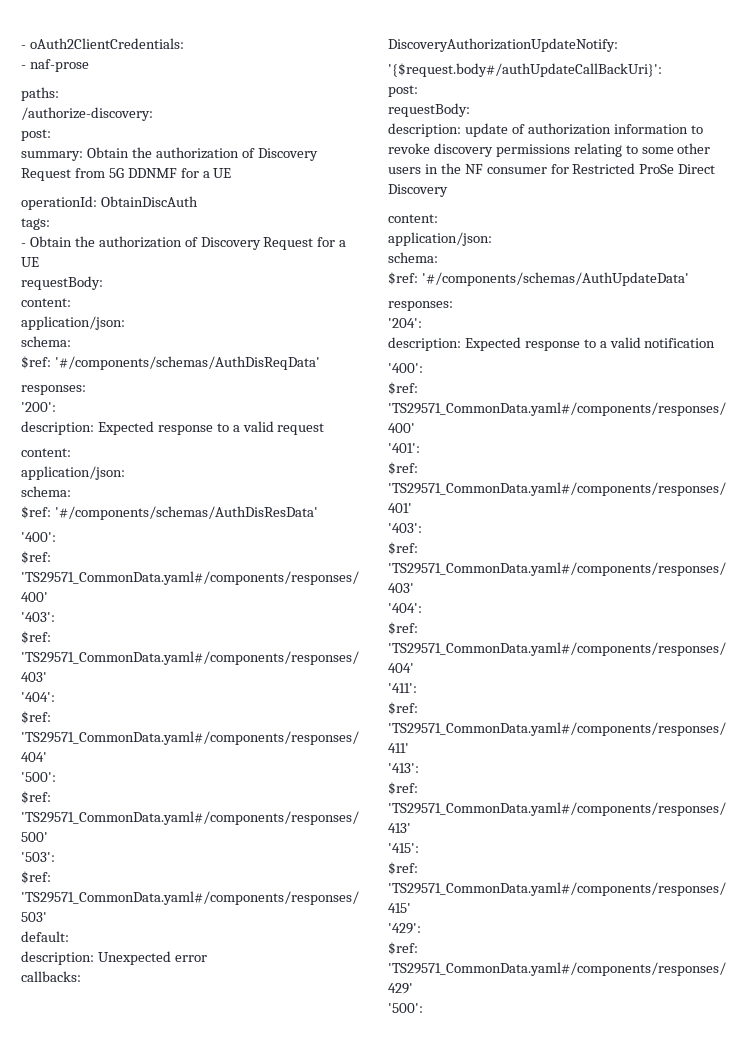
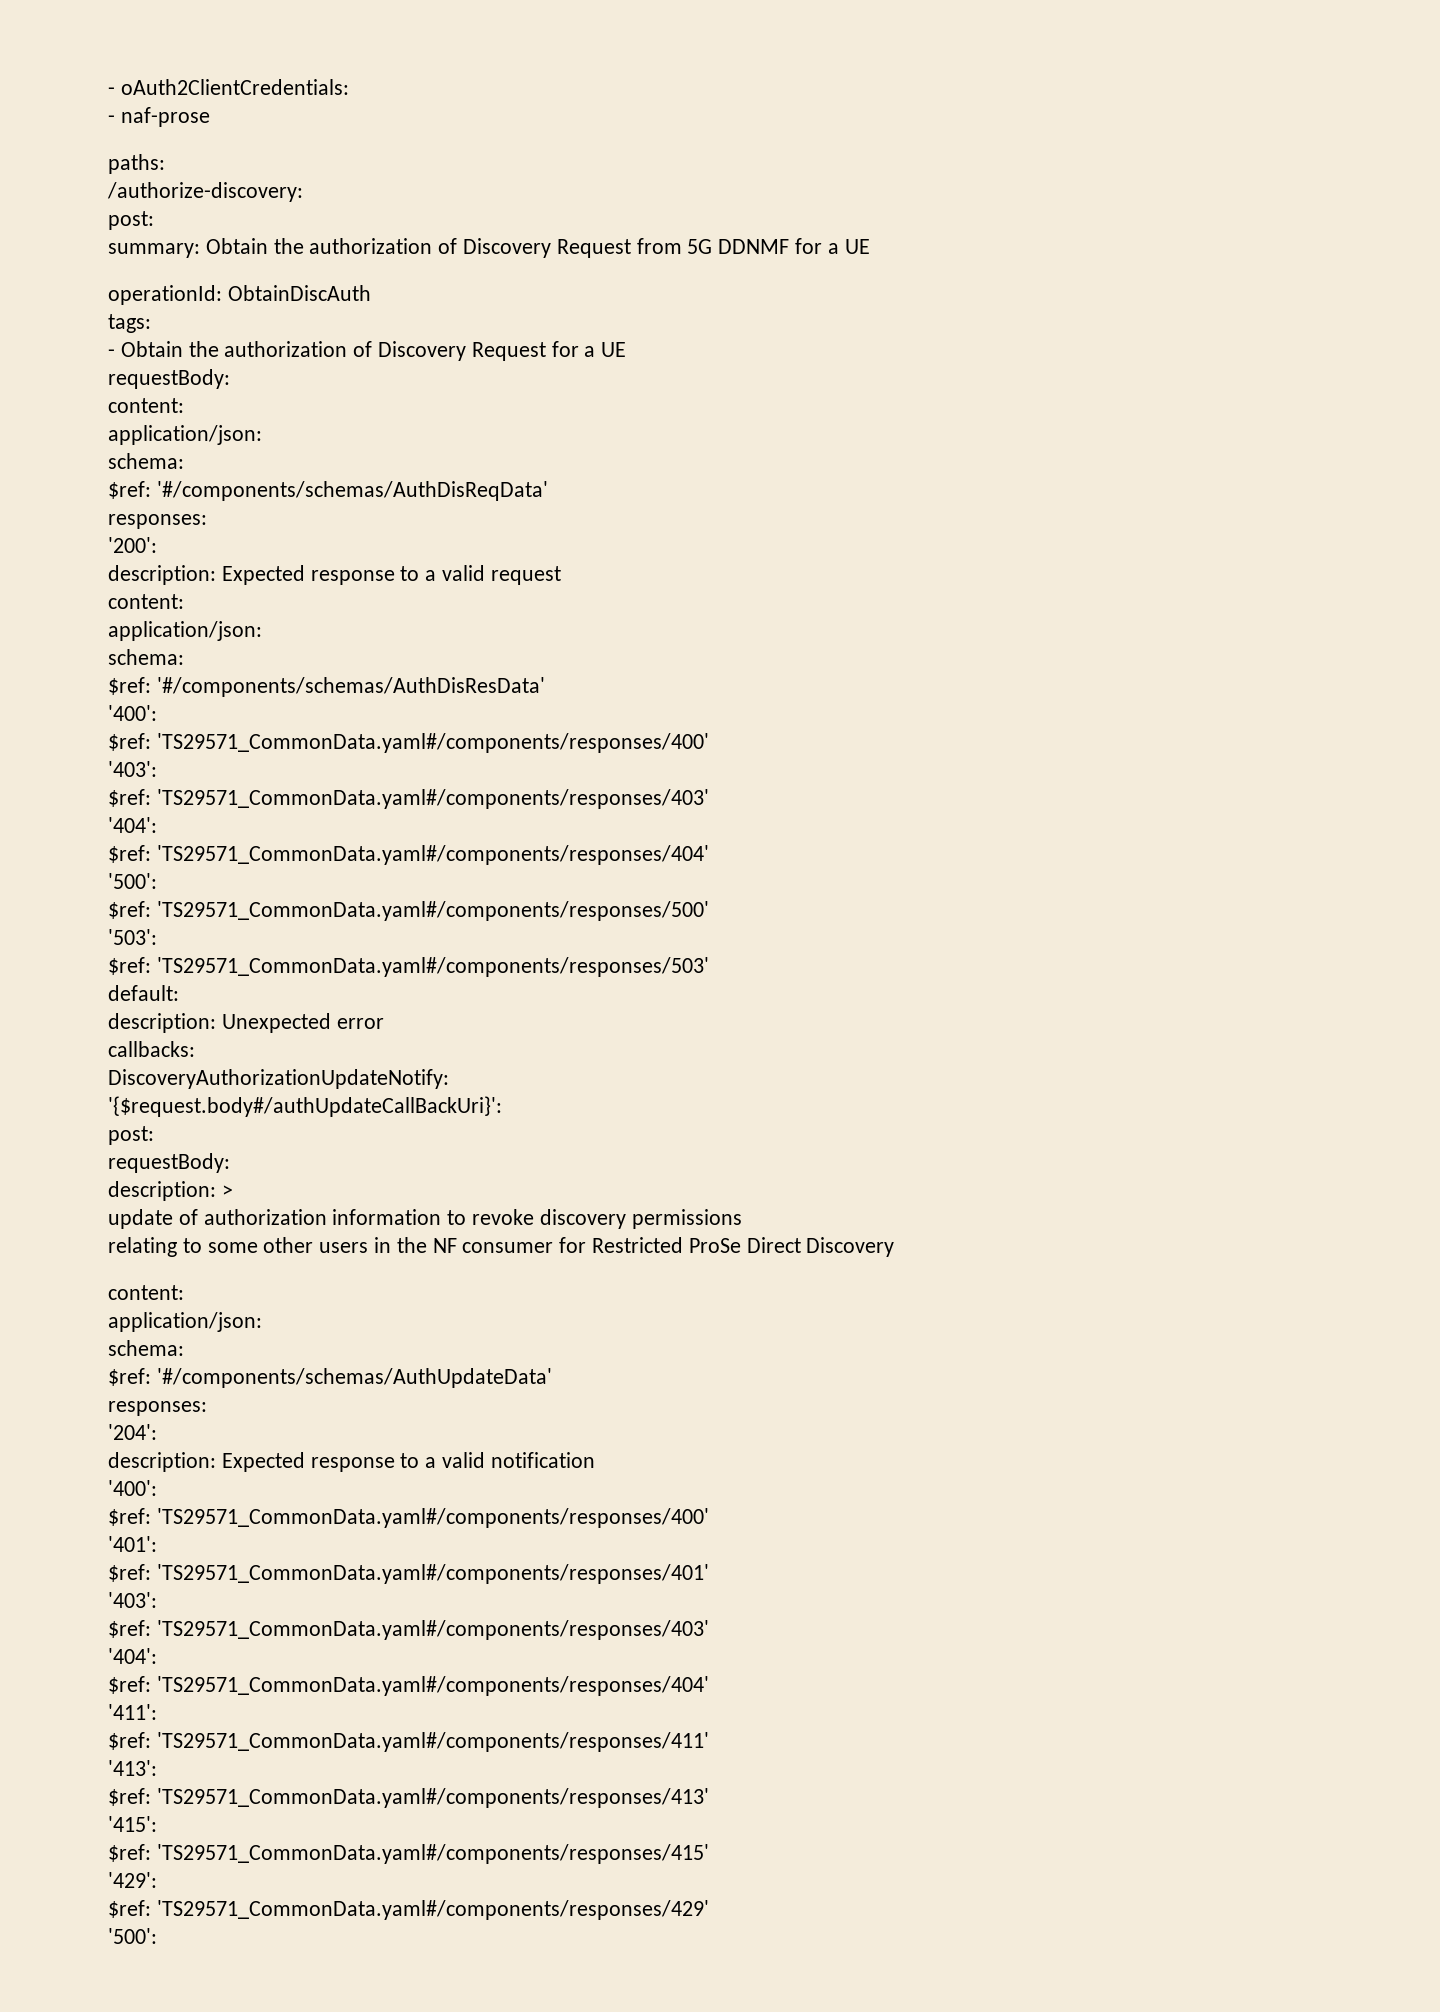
- description: update of authorization information to revoke discovery permissions relating to some other users in the NF consumer for Restricted ProSe Direct Discovery
+ description: >
+ update of authorization information to revoke discovery permissions
+ relating to some other users in the NF consumer for Restricted ProSe Direct Discovery

